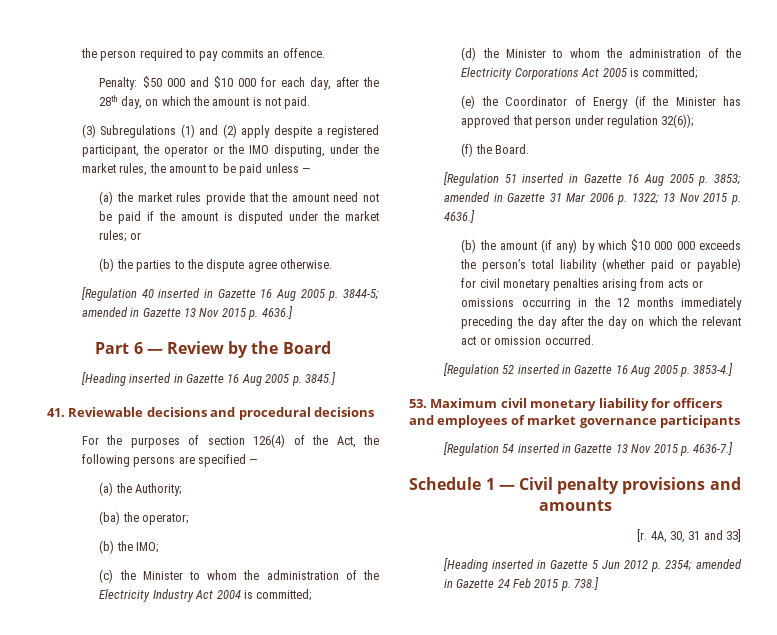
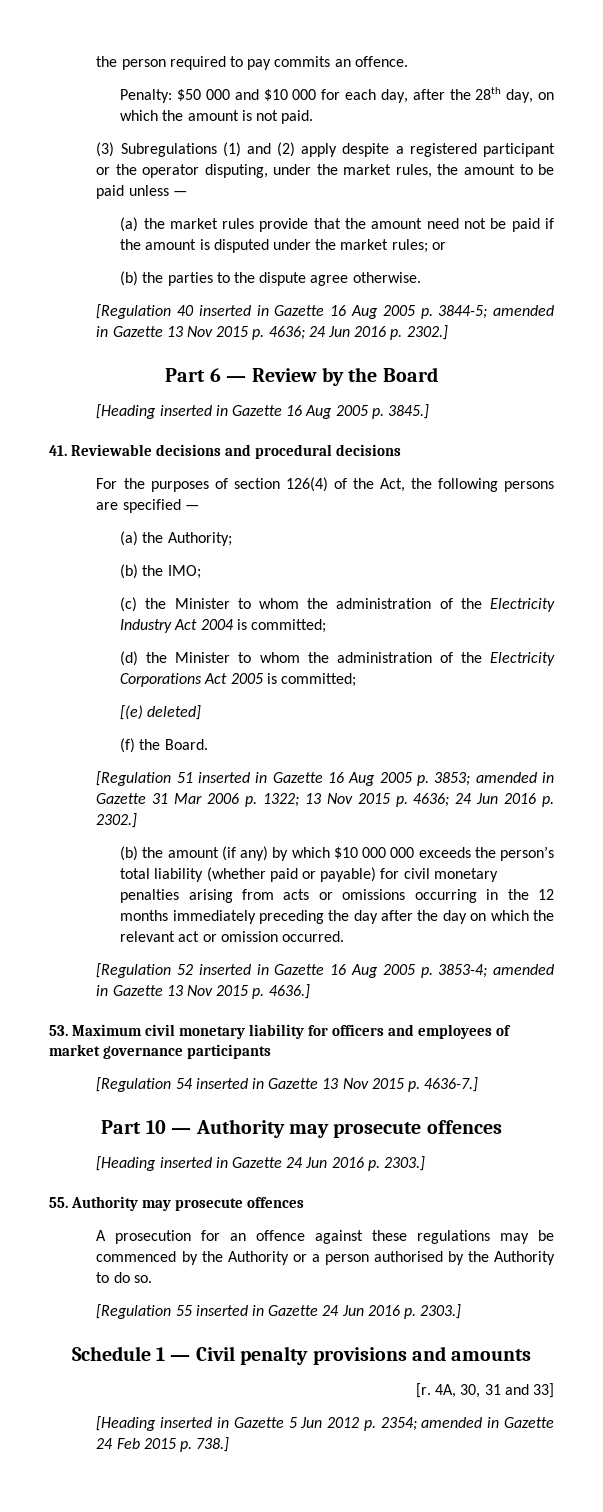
- (3) Subregulations (1) and (2) apply despite a registered participant, the operator or the IMO disputing, under the market rules, the amount to be paid unless —
+ (3) Subregulations (1) and (2) apply despite a registered participant or the operator disputing, under the market rules, the amount to be paid unless —
- [Regulation 40 inserted in Gazette 16 Aug 2005 p. 3844-5; amended in Gazette 13 Nov 2015 p. 4636.]
+ [Regulation 40 inserted in Gazette 16 Aug 2005 p. 3844-5; amended in Gazette 13 Nov 2015 p. 4636; 24 Jun 2016 p. 2302.]
- (ba) the operator;
- (e) the Coordinator of Energy (if the Minister has approved that person under regulation 32(6));
+ [(e) deleted]
- [Regulation 51 inserted in Gazette 16 Aug 2005 p. 3853; amended in Gazette 31 Mar 2006 p. 1322; 13 Nov 2015 p. 4636.]
+ [Regulation 51 inserted in Gazette 16 Aug 2005 p. 3853; amended in Gazette 31 Mar 2006 p. 1322; 13 Nov 2015 p. 4636; 24 Jun 2016 p. 2302.]
- [Regulation 52 inserted in Gazette 16 Aug 2005 p. 3853-4.]
+ [Regulation 52 inserted in Gazette 16 Aug 2005 p. 3853-4; amended in Gazette 13 Nov 2015 p. 4636.]
+ Part 10 — Authority may prosecute offences
+ [Heading inserted in Gazette 24 Jun 2016 p. 2303.]
+ 55. Authority may prosecute offences
+ A prosecution for an offence against these regulations may be commenced by the Authority or a person authorised by the Authority to do so.
+ [Regulation 55 inserted in Gazette 24 Jun 2016 p. 2303.]

